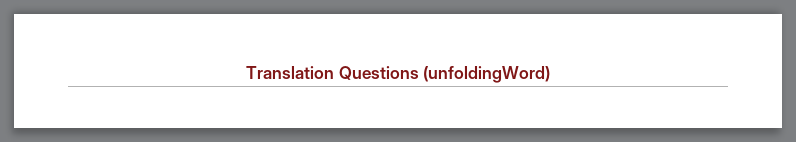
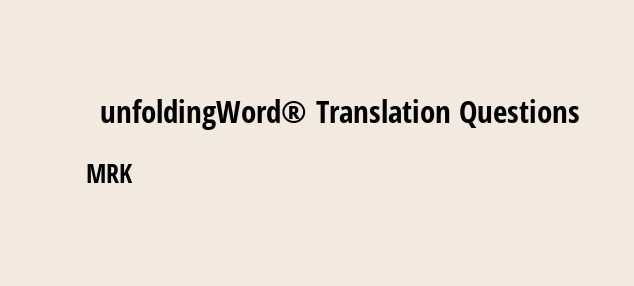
- Translation Questions (unfoldingWord)
+ unfoldingWord® Translation Questions
+ MRK

